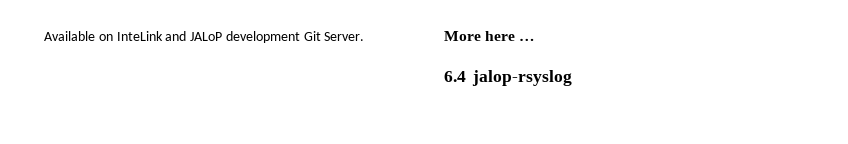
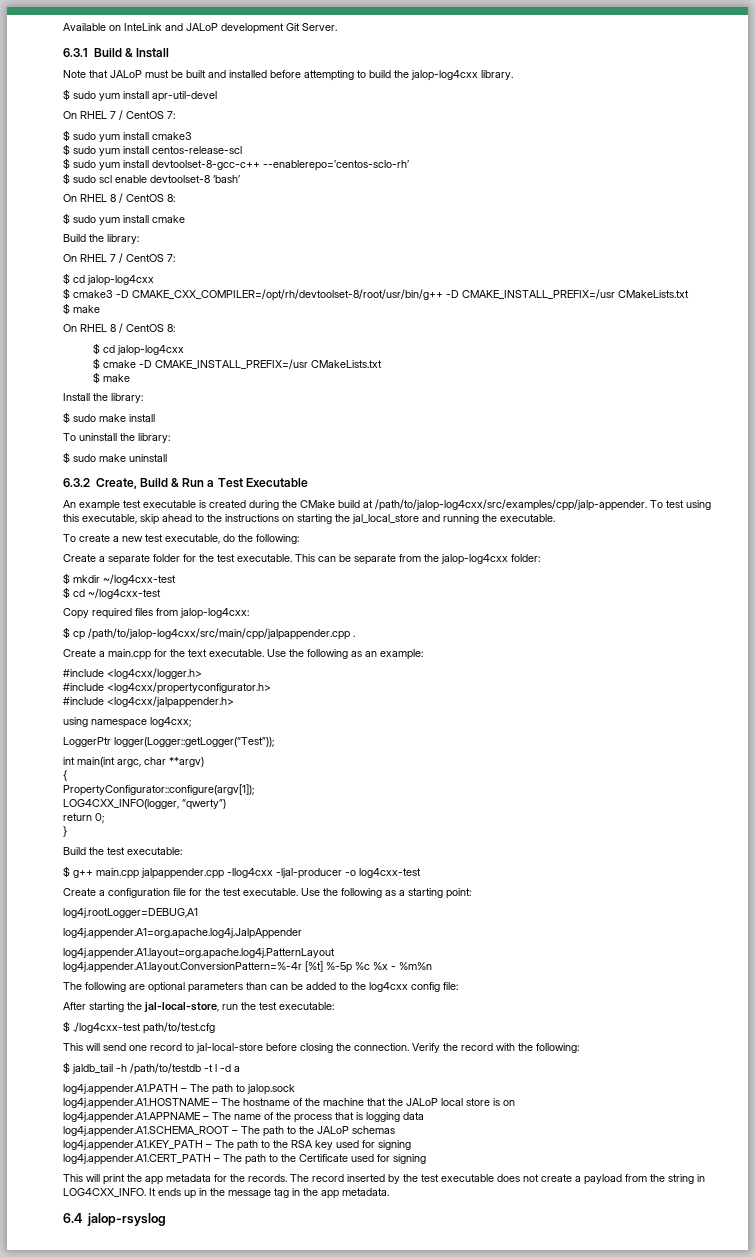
- More here …
+ 6.3.1 Build & Install
+ Note that JALoP must be built and installed before attempting to build the jalop-log4cxx library.
+ $ sudo yum install apr-util-devel
+ On RHEL 7 / CentOS 7:
+ $ sudo yum install cmake3
+ $ sudo yum install centos-release-scl
+ $ sudo yum install devtoolset-8-gcc-c++ --enablerepo=’centos-sclo-rh’
+ $ sudo scl enable devtoolset-8 ‘bash’
+ On RHEL 8 / CentOS 8:
+ $ sudo yum install cmake
+ Build the library:
+ On RHEL 7 / CentOS 7:
+ $ cd jalop-log4cxx
+ $ cmake3 -D CMAKE_CXX_COMPILER=/opt/rh/devtoolset-8/root/usr/bin/g++ -D CMAKE_INSTALL_PREFIX=/usr CMakeLists.txt
+ $ make
+ On RHEL 8 / CentOS 8:
+ $ cd jalop-log4cxx
+ $ cmake -D CMAKE_INSTALL_PREFIX=/usr CMakeLists.txt
+ $ make
+ Install the library:
+ $ sudo make install
+ To uninstall the library:
+ $ sudo make uninstall
+ 6.3.2 Create, Build & Run a Test Executable
+ An example test executable is created during the CMake build at /path/to/jalop-log4cxx/src/examples/cpp/jalp-appender. To test using this executable, skip ahead to the instructions on starting the jal_local_store and running the executable.
+ To create a new test executable, do the following:
+ Create a separate folder for the test executable. This can be separate from the jalop-log4cxx folder:
+ $ mkdir ~/log4cxx-test
+ $ cd ~/log4cxx-test
+ Copy required files from jalop-log4cxx:
+ $ cp /path/to/jalop-log4cxx/src/main/cpp/jalpappender.cpp .
+ Create a main.cpp for the text executable. Use the following as an example:
+ #include <log4cxx/logger.h>
+ #include <log4cxx/propertyconfigurator.h>
+ #include <log4cxx/jalpappender.h>
+ using namespace log4cxx;
+ LoggerPtr logger(Logger::getLogger(“Test”));
+ int main(int argc, char **argv)
+ {
+ PropertyConfigurator::configure(argv[1]);
+ LOG4CXX_INFO(logger, “qwerty”)
+ return 0;
+ }
+ Build the test executable:
+ $ g++ main.cpp jalpappender.cpp -llog4cxx -ljal-producer -o log4cxx-test
+ Create a configuration file for the test executable. Use the following as a starting point:
+ log4j.rootLogger=DEBUG,A1
+ log4j.appender.A1=org.apache.log4j.JalpAppender
+ log4j.appender.A1.layout=org.apache.log4j.PatternLayout
+ log4j.appender.A1.layout.ConversionPattern=%-4r [%t] %-5p %c %x - %m%n
+ The following are optional parameters than can be added to the log4cxx config file:
+ After starting the jal-local-store, run the test executable:
+ $ ./log4cxx-test path/to/test.cfg
+ This will send one record to jal-local-store before closing the connection. Verify the record with the following:
+ $ jaldb_tail -h /path/to/testdb -t l -d a
+ log4j.appender.A1.PATH – The path to jalop.sock
+ log4j.appender.A1.HOSTNAME – The hostname of the machine that the JALoP local store is on
+ log4j.appender.A1.APPNAME – The name of the process that is logging data
+ log4j.appender.A1.SCHEMA_ROOT – The path to the JALoP schemas
+ log4j.appender.A1.KEY_PATH – The path to the RSA key used for signing
+ log4j.appender.A1.CERT_PATH – The path to the Certificate used for signing
+ This will print the app metadata for the records. The record inserted by the test executable does not create a payload from the string in LOG4CXX_INFO. It ends up in the message tag in the app metadata.

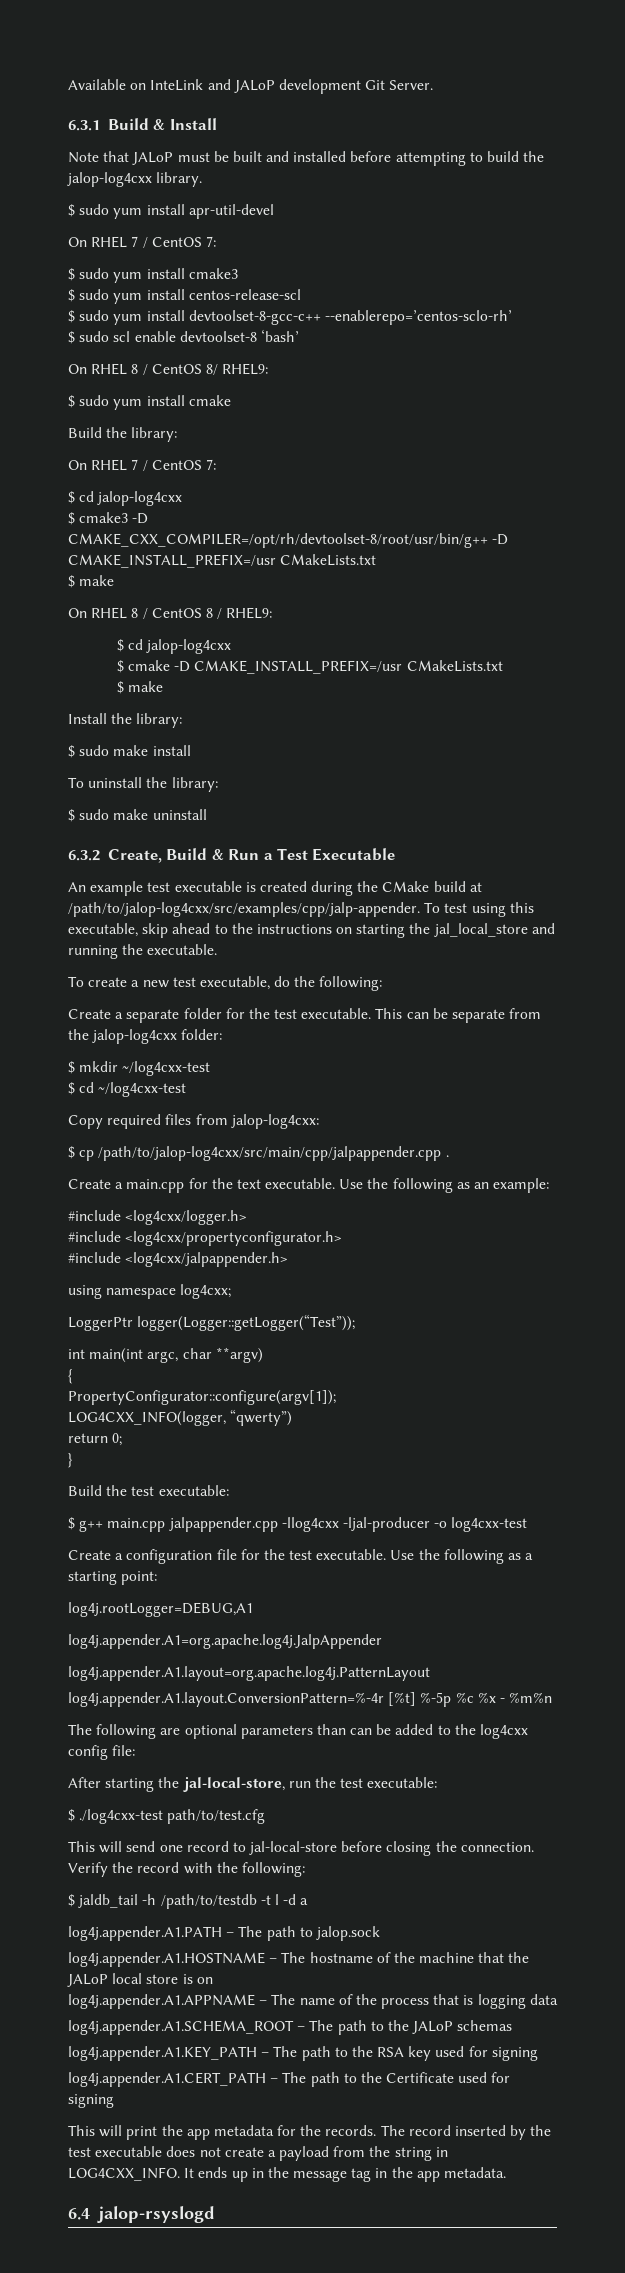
  $ sudo scl enable devtoolset-8 ‘bash’
- On RHEL 8 / CentOS 8:
+ On RHEL 8 / CentOS 8/ RHEL9:
  $ cmake3 -D CMAKE_CXX_COMPILER=/opt/rh/devtoolset-8/root/usr/bin/g++ -D CMAKE_INSTALL_PREFIX=/usr CMakeLists.txt
  $ make
- On RHEL 8 / CentOS 8:
+ On RHEL 8 / CentOS 8 / RHEL9:
- 6.4 jalop-rsyslog
+ 6.4 jalop-rsyslogd

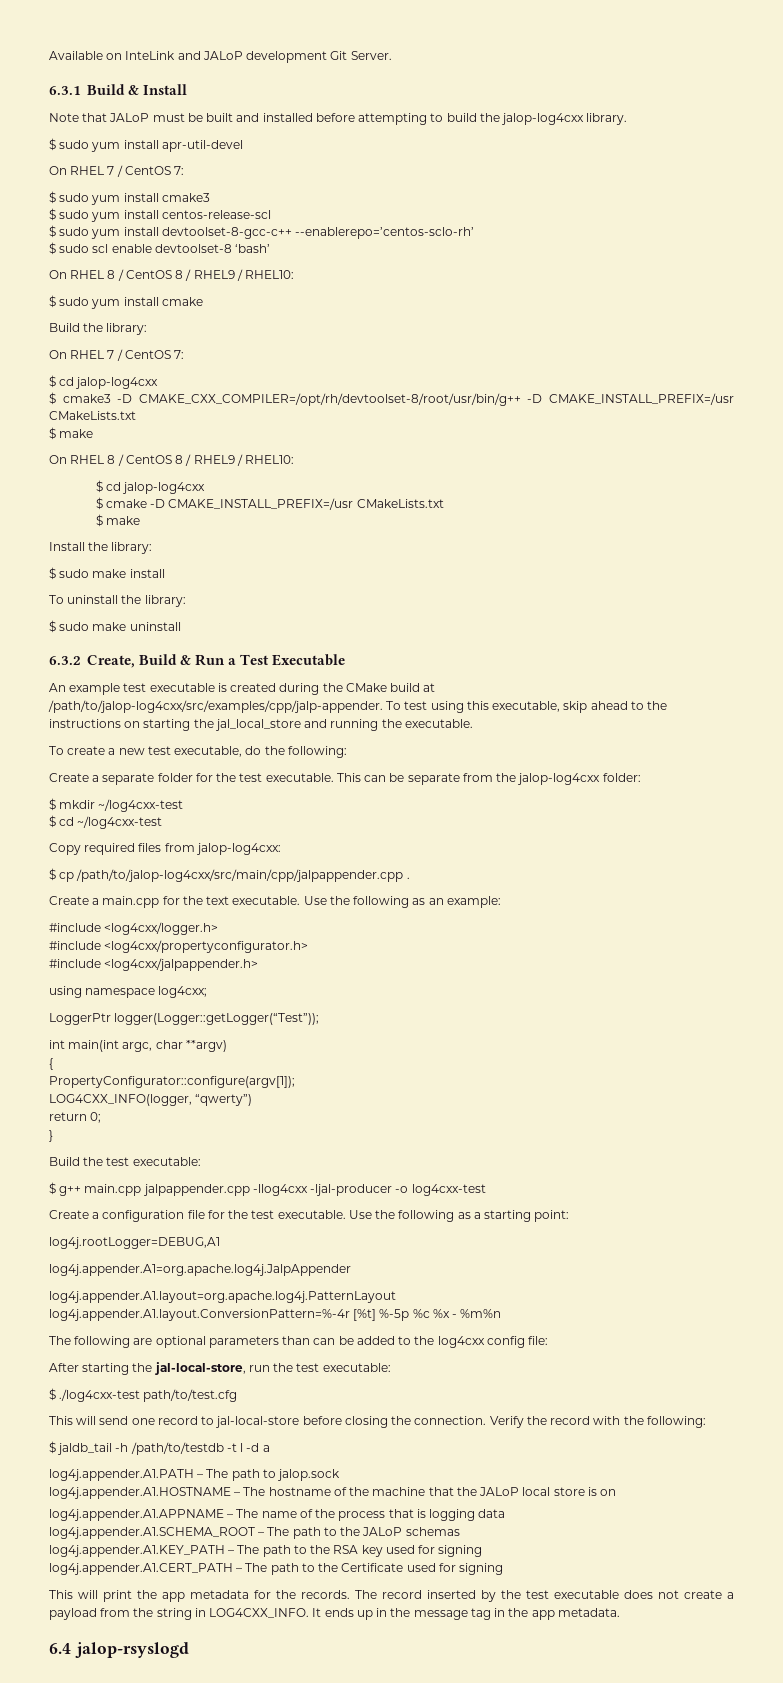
  $ sudo scl enable devtoolset-8 ‘bash’
- On RHEL 8 / CentOS 8/ RHEL9:
+ On RHEL 8 / CentOS 8 / RHEL9 / RHEL10:
  $ cmake3 -D CMAKE_CXX_COMPILER=/opt/rh/devtoolset-8/root/usr/bin/g++ -D CMAKE_INSTALL_PREFIX=/usr CMakeLists.txt
  $ make
- On RHEL 8 / CentOS 8 / RHEL9:
+ On RHEL 8 / CentOS 8 / RHEL9 / RHEL10:

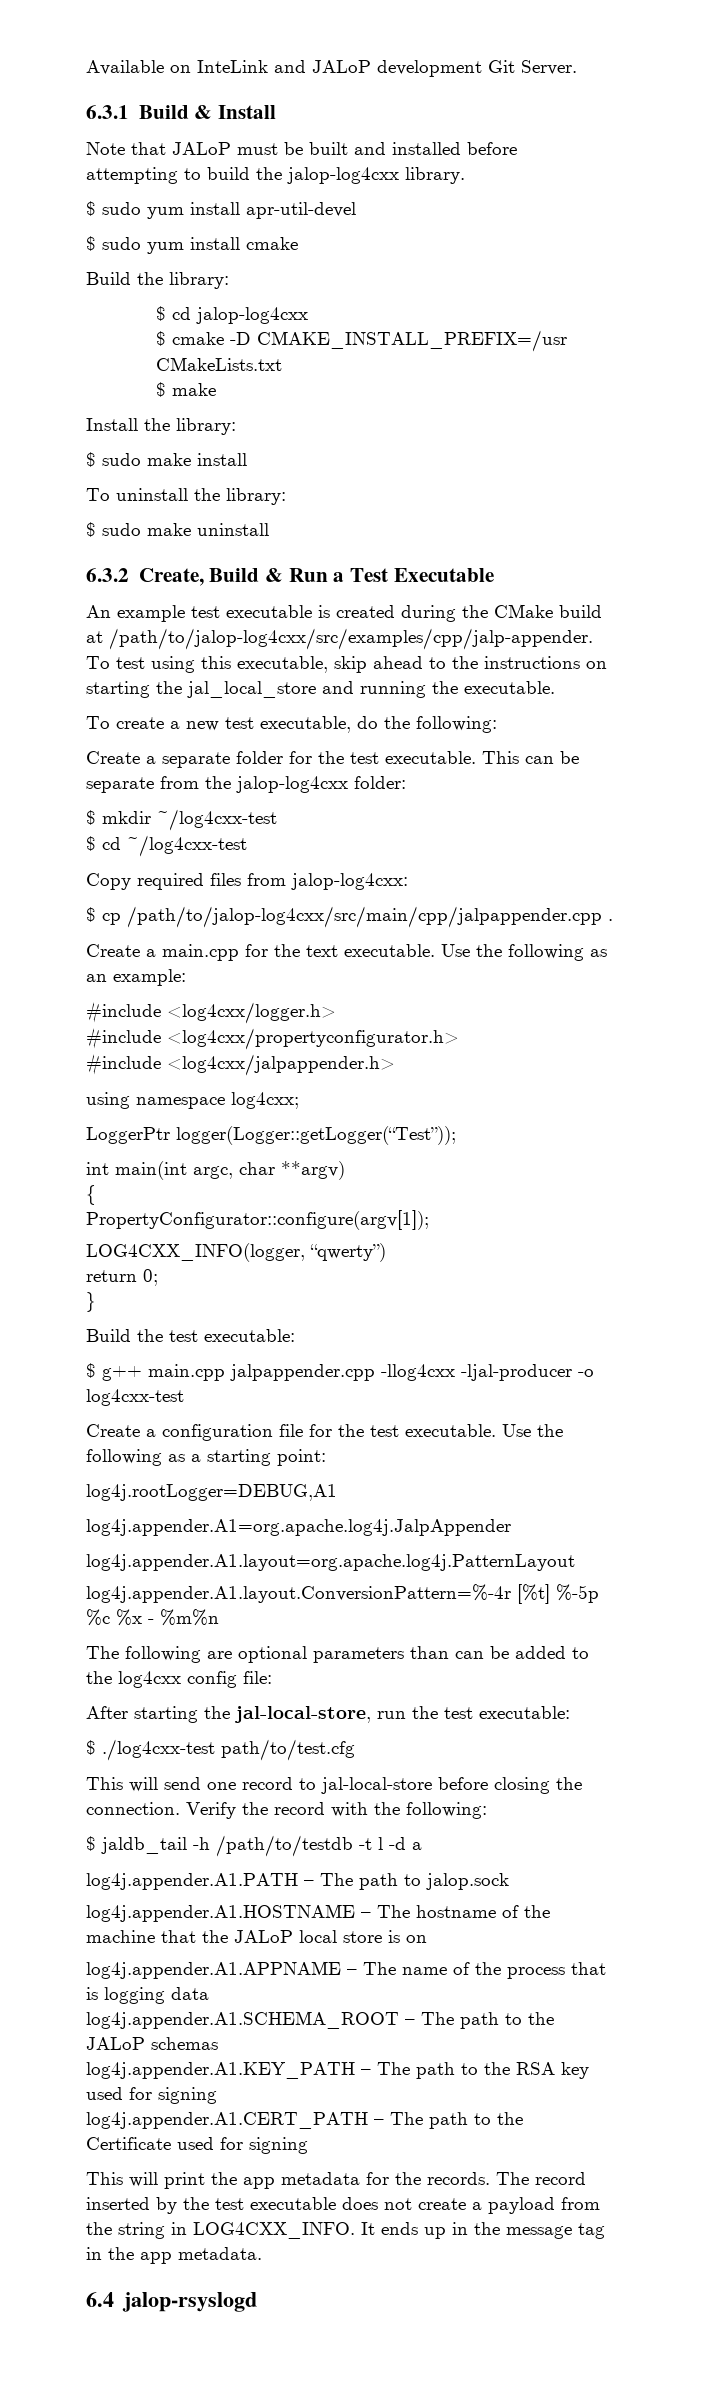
  $ sudo yum install apr-util-devel
- On RHEL 7 / CentOS 7:
- $ sudo yum install cmake3
- $ sudo yum install centos-release-scl
- $ sudo yum install devtoolset-8-gcc-c++ --enablerepo=’centos-sclo-rh’
- $ sudo scl enable devtoolset-8 ‘bash’
- On RHEL 8 / CentOS 8 / RHEL9 / RHEL10:
  Build the library:
- On RHEL 7 / CentOS 7:
- $ cd jalop-log4cxx
- $ cmake3 -D CMAKE_CXX_COMPILER=/opt/rh/devtoolset-8/root/usr/bin/g++ -D CMAKE_INSTALL_PREFIX=/usr CMakeLists.txt
- $ make
- On RHEL 8 / CentOS 8 / RHEL9 / RHEL10:

